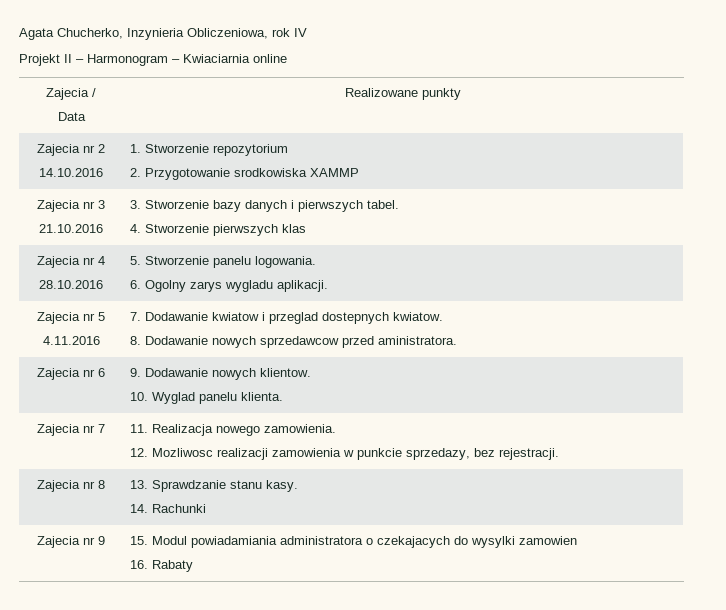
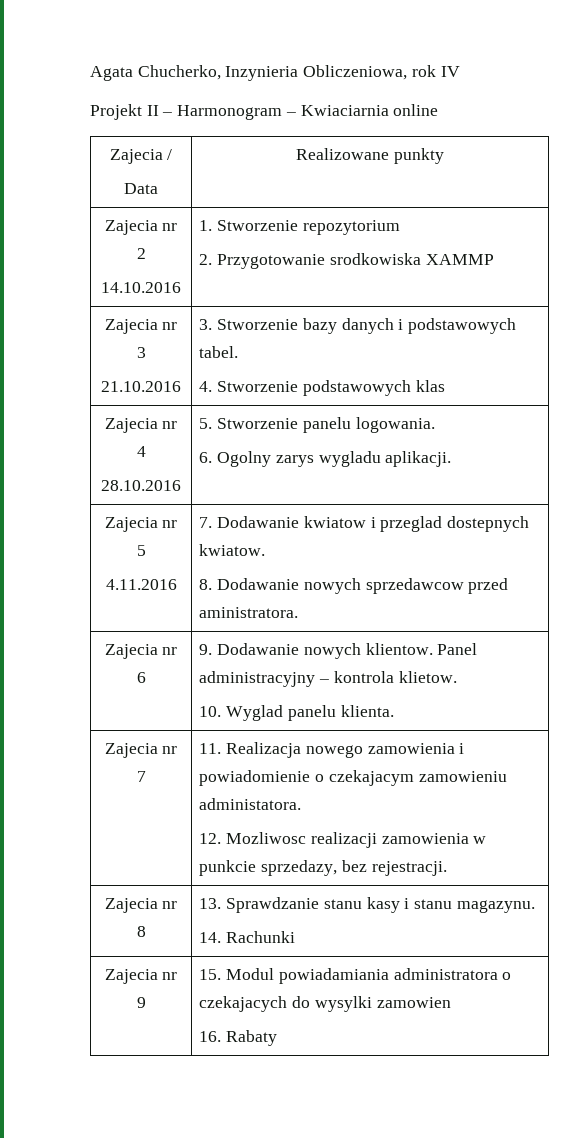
  Zajecia nr 3
- 21.10.2016 | 3. Stworzenie bazy danych i pierwszych tabel.
- 4. Stworzenie pierwszych klas
+ 21.10.2016 | 3. Stworzenie bazy danych i podstawowych tabel.
+ 4. Stworzenie podstawowych klas
- Zajecia nr 6 | 9. Dodawanie nowych klientow.
+ Zajecia nr 6 | 9. Dodawanie nowych klientow. Panel administracyjny – kontrola klietow.
- Zajecia nr 7 | 11. Realizacja nowego zamowienia.
+ Zajecia nr 7 | 11. Realizacja nowego zamowienia i powiadomienie o czekajacym zamowieniu administatora.
- Zajecia nr 8 | 13. Sprawdzanie stanu kasy.
+ Zajecia nr 8 | 13. Sprawdzanie stanu kasy i stanu magazynu.

